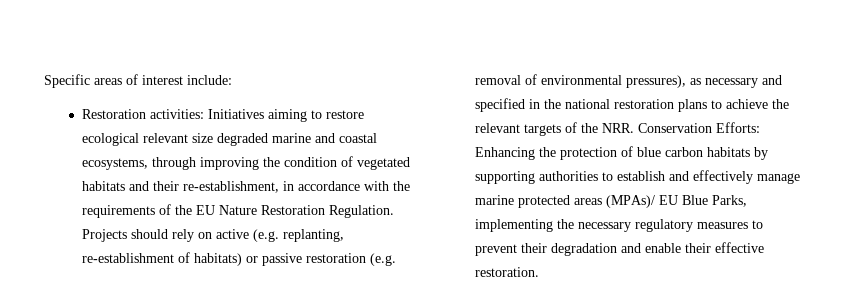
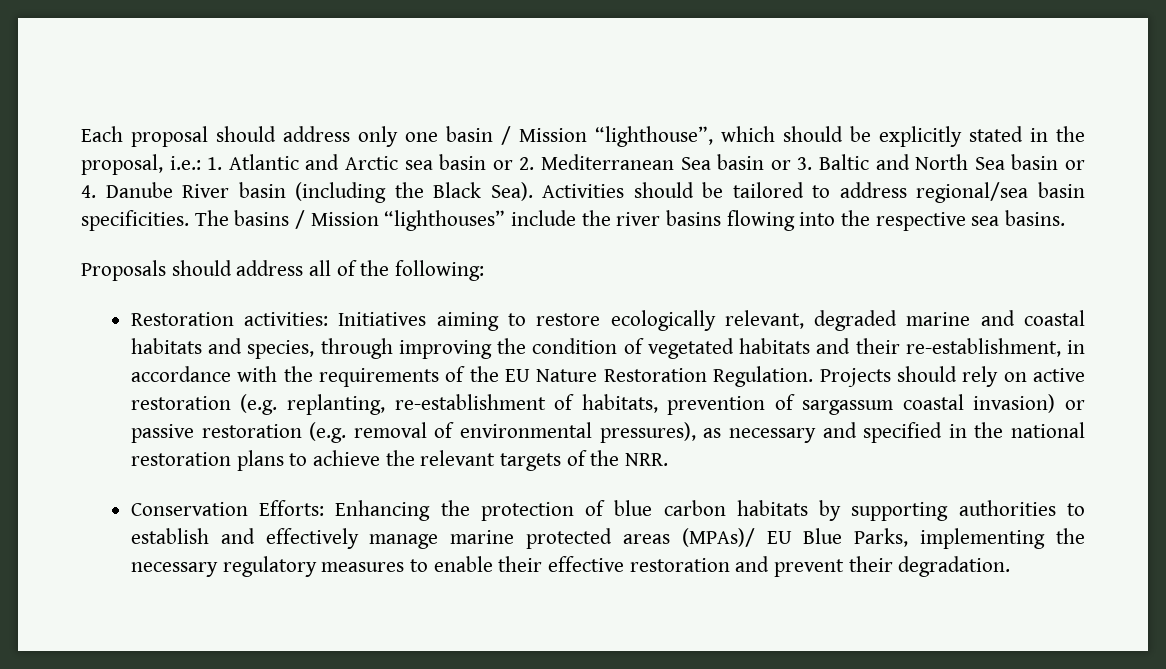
- Specific areas of interest include:
+ Each proposal should address only one basin / Mission “lighthouse”, which should be explicitly stated in the proposal, i.e.: 1. Atlantic and Arctic sea basin or 2. Mediterranean Sea basin or 3. Baltic and North Sea basin or 4. Danube River basin (including the Black Sea). Activities should be tailored to address regional/sea basin specificities. The basins / Mission “lighthouses” include the river basins flowing into the respective sea basins.
+ Proposals should address all of the following:
- Restoration activities: Initiatives aiming to restore ecological relevant size degraded marine and coastal ecosystems, through improving the condition of vegetated habitats and their re-establishment, in accordance with the requirements of the EU Nature Restoration Regulation.
+ Restoration activities: Initiatives aiming to restore ecologically relevant, degraded marine and coastal habitats and species, through improving the condition of vegetated habitats and their re-establishment, in accordance with the requirements of the EU Nature Restoration Regulation.
- Projects should rely on active (e.g. replanting, re-establishment of habitats) or passive restoration (e.g. removal of environmental pressures), as necessary and specified in the national restoration plans to achieve the relevant targets of the NRR. Conservation Efforts:
+ Projects should rely on active restoration (e.g. replanting, re-establishment of habitats, prevention of sargassum coastal invasion) or passive restoration (e.g. removal of environmental pressures), as necessary and specified in the national restoration plans to achieve the relevant targets of the NRR.
+ Conservation Efforts:
- Enhancing the protection of blue carbon habitats by supporting authorities to establish and effectively manage marine protected areas (MPAs)/ EU Blue Parks, implementing the necessary regulatory measures to prevent their degradation and enable their effective restoration.
+ Enhancing the protection of blue carbon habitats by supporting authorities to establish and effectively manage marine protected areas (MPAs)/ EU Blue Parks, implementing the necessary regulatory measures to enable their effective restoration and prevent their degradation.

